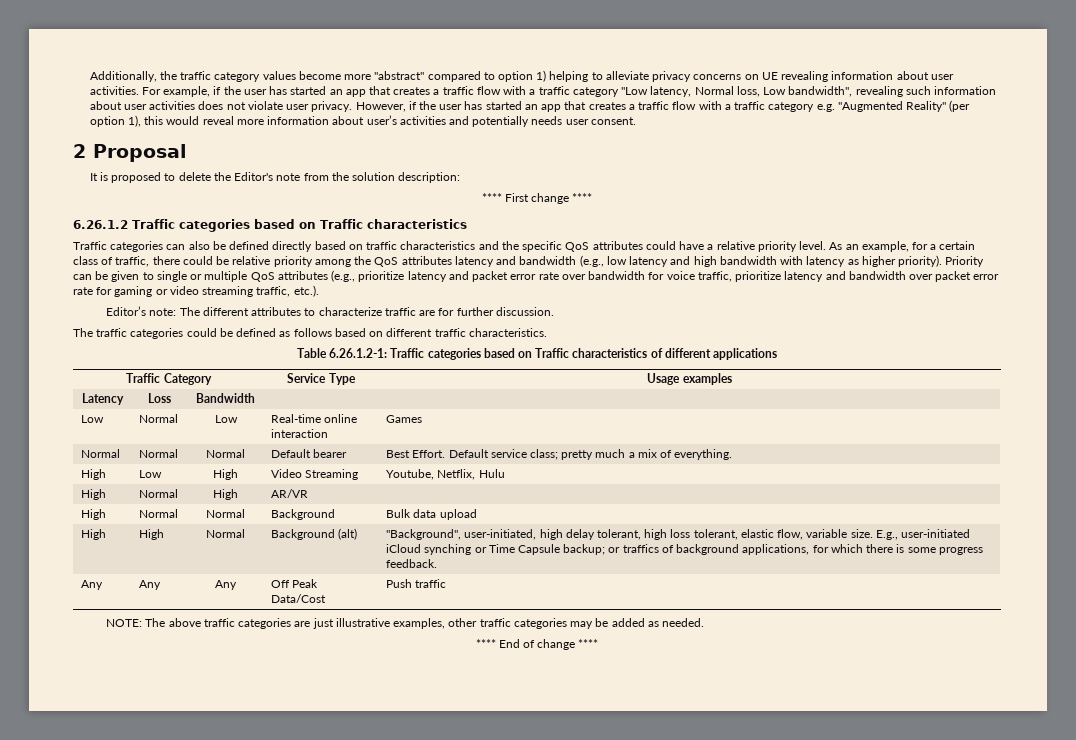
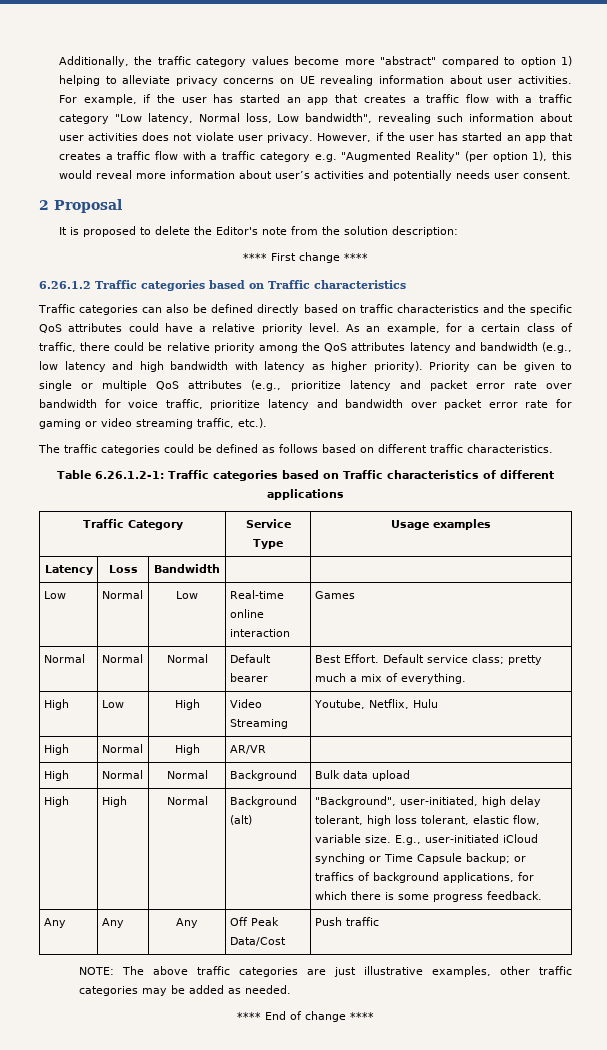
- Editor’s note: The different attributes to characterize traffic are for further discussion.

